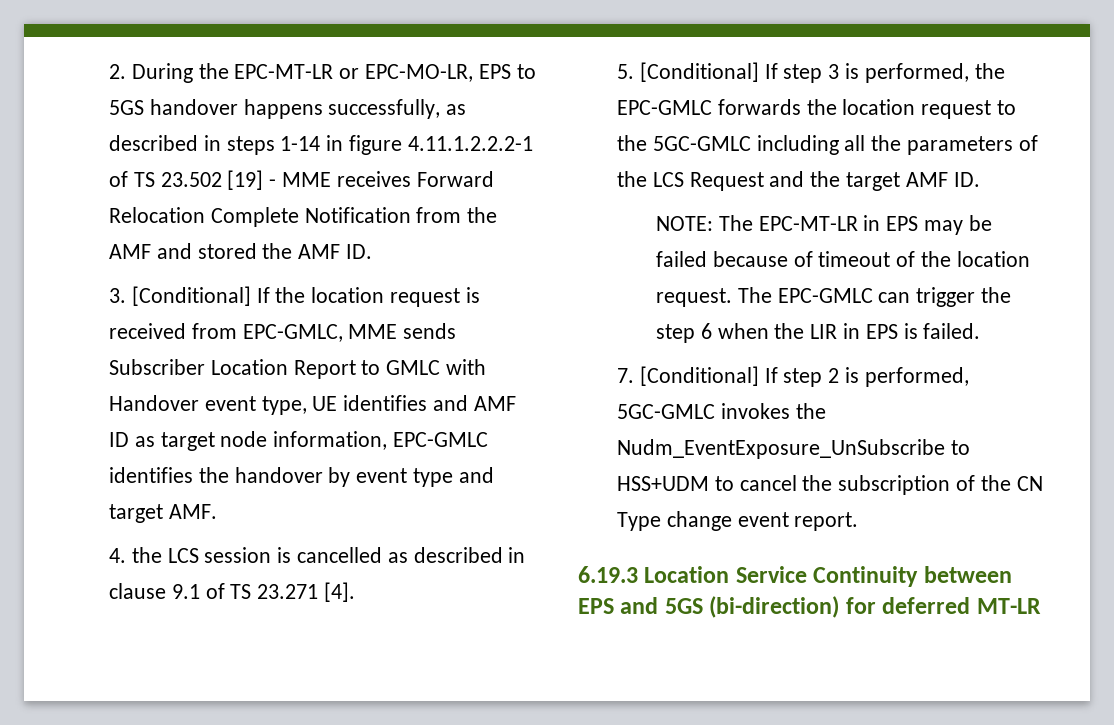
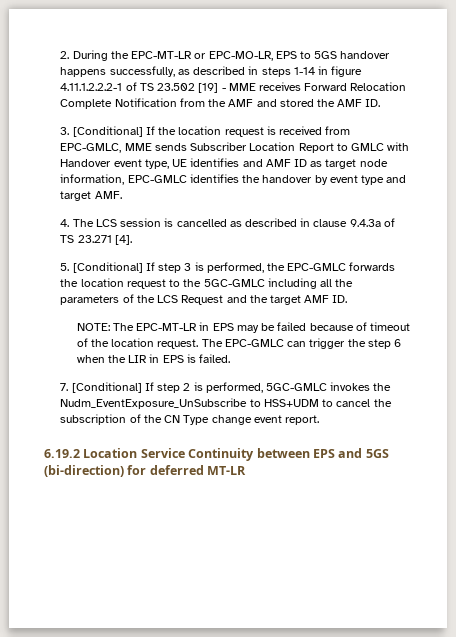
- 4. the LCS session is cancelled as described in clause 9.1 of TS 23.271 [4].
+ 4. The LCS session is cancelled as described in clause 9.4.3a of TS 23.271 [4].
- 6.19.3 Location Service Continuity between EPS and 5GS (bi-direction) for deferred MT-LR
+ 6.19.2 Location Service Continuity between EPS and 5GS (bi-direction) for deferred MT-LR

